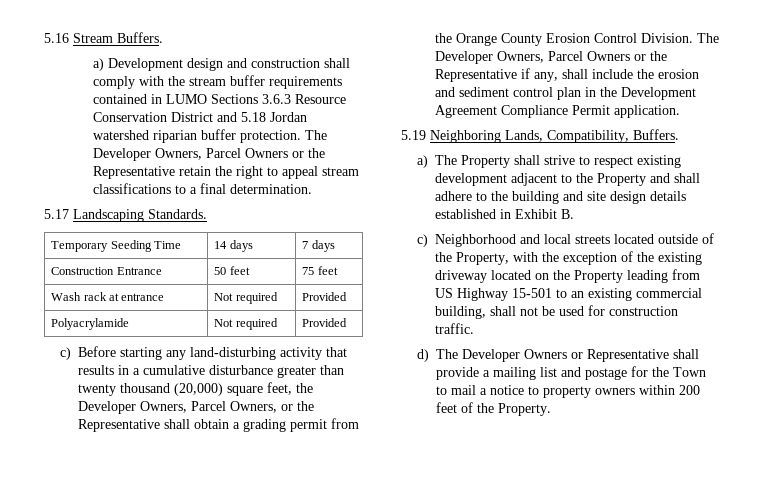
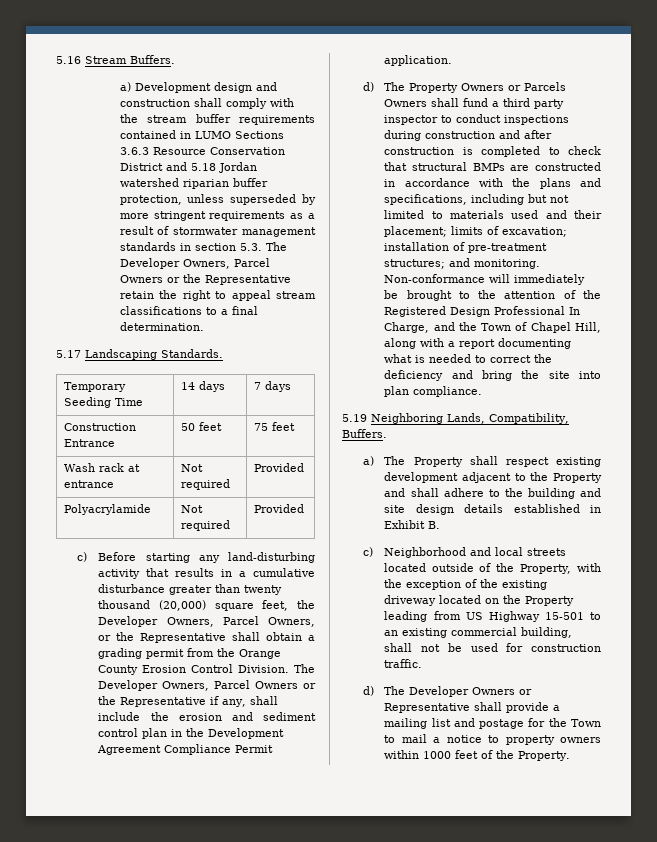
- a) Development design and construction shall comply with the stream buffer requirements contained in LUMO Sections 3.6.3 Resource Conservation District and 5.18 Jordan watershed riparian buffer protection. The Developer Owners, Parcel Owners or the Representative retain the right to appeal stream classifications to a final determination.
+ a) Development design and construction shall comply with the stream buffer requirements contained in LUMO Sections 3.6.3 Resource Conservation District and 5.18 Jordan watershed riparian buffer protection, unless superseded by more stringent requirements as a result of stormwater management standards in section 5.3. The Developer Owners, Parcel Owners or the Representative retain the right to appeal stream classifications to a final determination.
+ d) The Property Owners or Parcels Owners shall fund a third party inspector to conduct inspections during construction and after construction is completed to check that structural BMPs are constructed in accordance with the plans and specifications, including but not limited to materials used and their placement; limits of excavation; installation of pre-treatment structures; and monitoring. Non-conformance will immediately be brought to the attention of the Registered Design Professional In Charge, and the Town of Chapel Hill, along with a report documenting what is needed to correct the deficiency and bring the site into plan compliance.
- a) The Property shall strive to respect existing development adjacent to the Property and shall adhere to the building and site design details established in Exhibit B.
+ a) The Property shall respect existing development adjacent to the Property and shall adhere to the building and site design details established in Exhibit B.
- d) The Developer Owners or Representative shall provide a mailing list and postage for the Town to mail a notice to property owners within 200 feet of the Property.
+ d) The Developer Owners or Representative shall provide a mailing list and postage for the Town to mail a notice to property owners within 1000 feet of the Property.

